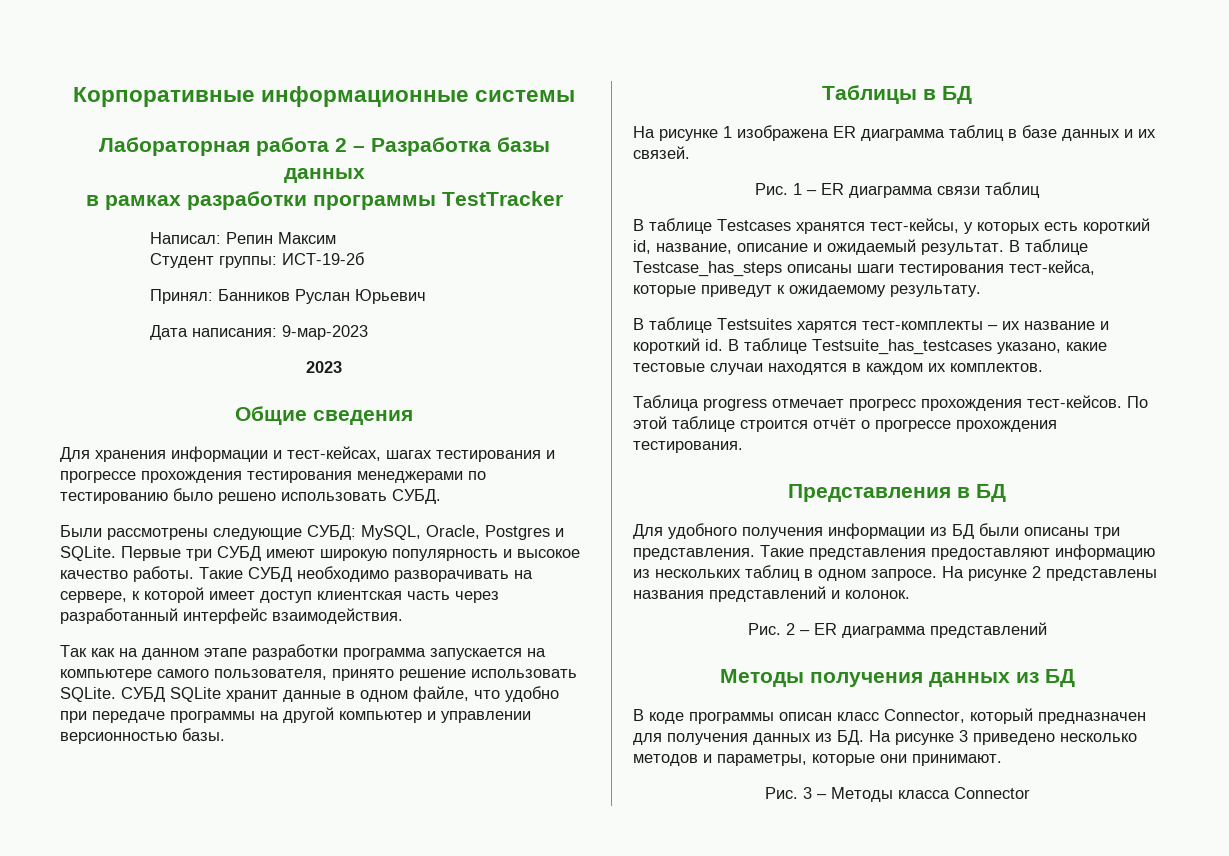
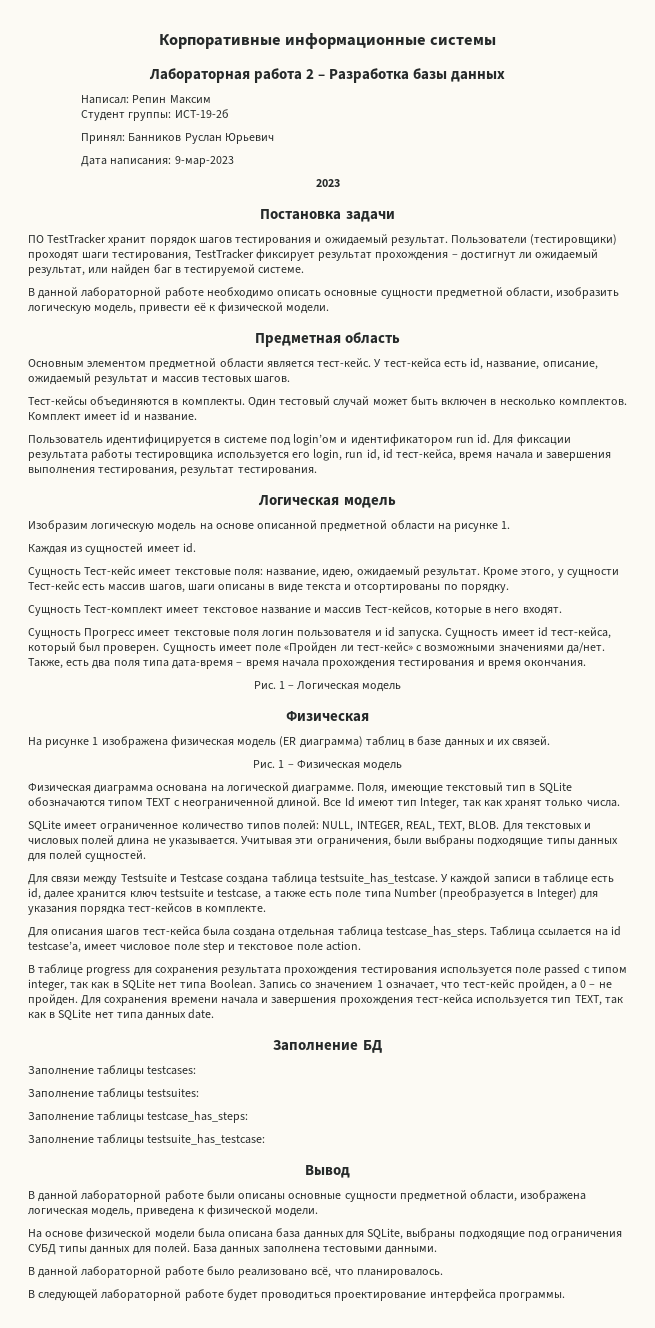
- в рамках разработки программы TestTracker
- Общие сведения
- Для хранения информации и тест-кейсах, шагах тестирования и прогрессе прохождения тестирования менеджерами по тестированию было решено использовать СУБД.
- Были рассмотрены следующие СУБД: MySQL, Oracle, Postgres и SQLite. Первые три СУБД имеют широкую популярность и высокое качество работы. Такие СУБД необходимо разворачивать на сервере, к которой имеет доступ клиентская часть через разработанный интерфейс взаимодействия.
- Так как на данном этапе разработки программа запускается на компьютере самого пользователя, принято решение использовать SQLite. СУБД SQLite хранит данные в одном файле, что удобно при передаче программы на другой компьютер и управлении версионностью базы.
- Таблицы в БД
+ Постановка задачи
+ ПО TestTracker хранит порядок шагов тестирования и ожидаемый результат. Пользователи (тестировщики) проходят шаги тестирования, TestTracker фиксирует результат прохождения – достигнут ли ожидаемый результат, или найден баг в тестируемой системе.
+ В данной лабораторной работе необходимо описать основные сущности предметной области, изобразить логическую модель, привести её к физической модели.
+ Предметная область
+ Основным элементом предметной области является тест-кейс. У тест-кейса есть id, название, описание, ожидаемый результат и массив тестовых шагов.
+ Тест-кейсы объединяются в комплекты. Один тестовый случай может быть включен в несколько комплектов. Комплект имеет id и название.
+ Пользователь идентифицируется в системе под login’ом и идентификатором run id. Для фиксации результата работы тестировщика используется его login, run id, id тест-кейса, время начала и завершения выполнения тестирования, результат тестирования.
+ Логическая модель
+ Изобразим логическую модель на основе описанной предметной области на рисунке 1.
+ Каждая из сущностей имеет id.
+ Сущность Тест-кейс имеет текстовые поля: название, идею, ожидаемый результат. Кроме этого, у сущности Тест-кейс есть массив шагов, шаги описаны в виде текста и отсортированы по порядку.
+ Сущность Тест-комплект имеет текстовое название и массив Тест-кейсов, которые в него входят.
+ Сущность Прогресс имеет текстовые поля логин пользователя и id запуска. Сущность имеет id тест-кейса, который был проверен. Сущность имеет поле «Пройден ли тест-кейс» с возможными значениями да/нет. Также, есть два поля типа дата-время – время начала прохождения тестирования и время окончания.
+ Рис. 1 – Логическая модель
+ Физическая
- На рисунке 1 изображена ER диаграмма таблиц в базе данных и их связей.
+ На рисунке 1 изображена физическая модель (ER диаграмма) таблиц в базе данных и их связей.
- Рис. 1 – ER диаграмма связи таблиц
- В таблице Testcases хранятся тест-кейсы, у которых есть короткий id, название, описание и ожидаемый результат. В таблице Testcase_has_steps описаны шаги тестирования тест-кейса, которые приведут к ожидаемому результату.
- В таблице Testsuites харятся тест-комплекты – их название и короткий id. В таблице Testsuite_has_testcases указано, какие тестовые случаи находятся в каждом их комплектов.
- Таблица progress отмечает прогресс прохождения тест-кейсов. По этой таблице строится отчёт о прогрессе прохождения тестирования.
- Представления в БД
- Для удобного получения информации из БД были описаны три представления. Такие представления предоставляют информацию из нескольких таблиц в одном запросе. На рисунке 2 представлены названия представлений и колонок.
- Рис. 2 – ER диаграмма представлений
- Методы получения данных из БД
- В коде программы описан класс Connector, который предназначен для получения данных из БД. На рисунке 3 приведено несколько методов и параметры, которые они принимают.
- Рис. 3 – Методы класса Connector
+ Рис. 1 – Физическая модель
+ Физическая диаграмма основана на логической диаграмме. Поля, имеющие текстовый тип в SQLite обозначаются типом TEXT с неограниченной длиной. Все Id имеют тип Integer, так как хранят только числа.
+ SQLite имеет ограниченное количество типов полей: NULL, INTEGER, REAL, TEXT, BLOB. Для текстовых и числовых полей длина не указывается. Учитывая эти ограничения, были выбраны подходящие типы данных для полей сущностей.
+ Для связи между Testsuite и Testcase создана таблица testsuite_has_testcase. У каждой записи в таблице есть id, далее хранится ключ testsuite и testcase, а также есть поле типа Number (преобразуется в Integer) для указания порядка тест-кейсов в комплекте.
+ Для описания шагов тест-кейса была создана отдельная таблица testcase_has_steps. Таблица ссылается на id testcase’а, имеет числовое поле step и текстовое поле action.
+ В таблице progress для сохранения результата прохождения тестирования используется поле passed с типом integer, так как в SQLite нет типа Boolean. Запись со значением 1 означает, что тест-кейс пройден, а 0 – не пройден. Для сохранения времени начала и завершения прохождения тест-кейса используется тип TEXT, так как в SQLite нет типа данных date.
+ Заполнение БД
+ Заполнение таблицы testcases:
+ Заполнение таблицы testsuites:
+ Заполнение таблицы testcase_has_steps:
+ Заполнение таблицы testsuite_has_testcase:
+ Вывод
+ В данной лабораторной работе были описаны основные сущности предметной области, изображена логическая модель, приведена к физической модели.
+ На основе физической модели была описана база данных для SQLite, выбраны подходящие под ограничения СУБД типы данных для полей. База данных заполнена тестовыми данными.
+ В данной лабораторной работе было реализовано всё, что планировалось.
+ В следующей лабораторной работе будет проводиться проектирование интерфейса программы.

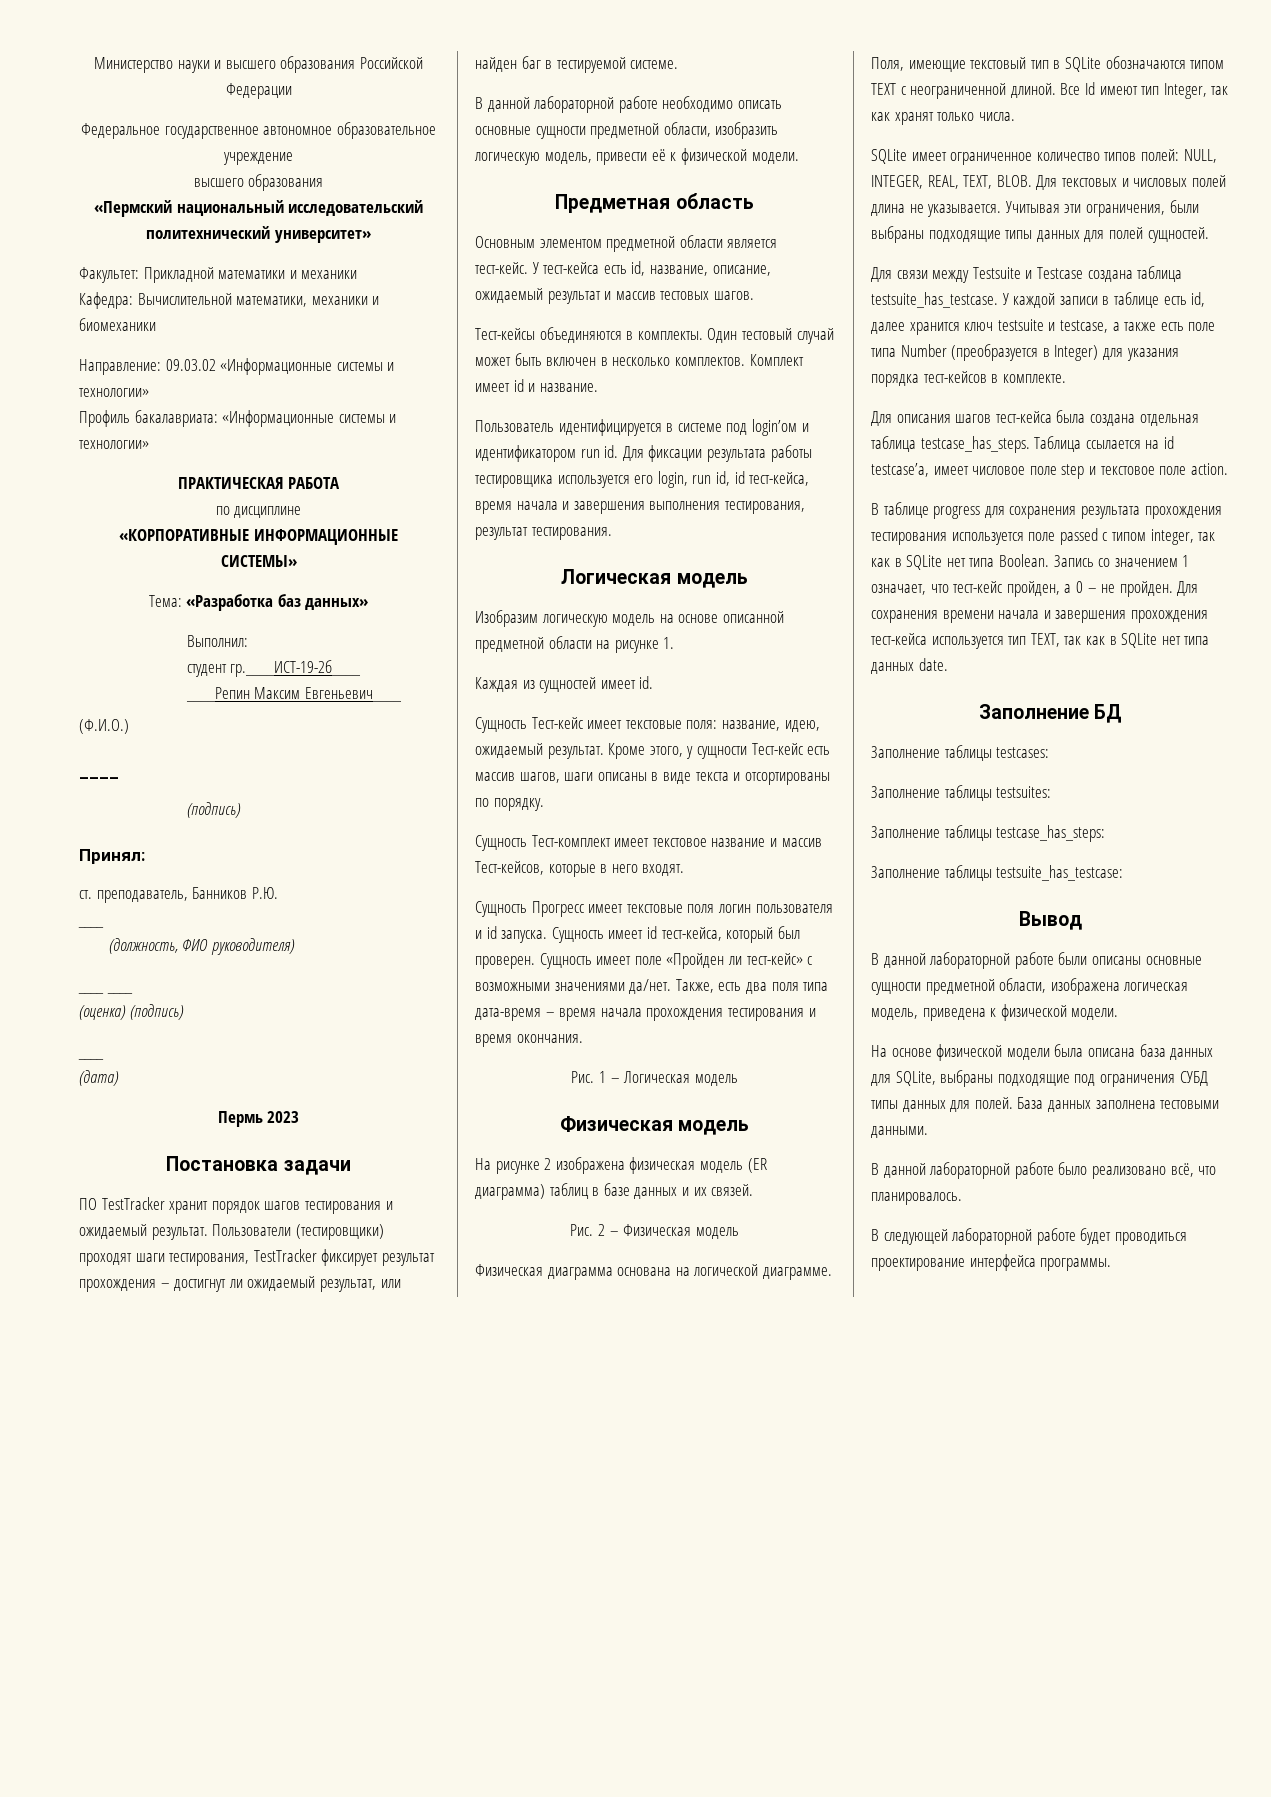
- Корпоративные информационные системы
- Лабораторная работа 2 – Разработка базы данных
- Написал: Репин Максим
- Студент группы: ИСТ-19-2б
- Принял: Банников Руслан Юрьевич
- Дата написания: 9-мар-2023
- 2023
+ Министерство науки и высшего образования Российской Федерации
+ Федеральное государственное автономное образовательное учреждение
+ высшего образования
+ «Пермский национальный исследовательский политехнический университет»
+ Факультет: Прикладной математики и механики
+ Кафедра: Вычислительной математики, механики и биомеханики
+ Направление: 09.03.02 «Информационные системы и технологии»
+ Профиль бакалавриата: «Информационные системы и технологии»
+ ПРАКТИЧЕСКАЯ РАБОТА
+ по дисциплине
+ «КОРПОРАТИВНЫЕ ИНФОРМАЦИОННЫЕ СИСТЕМЫ»
+ Тема: «Разработка баз данных»
+ Выполнил:
+ студент гр.____ИСТ-19-2б____
+ ____Репин Максим Евгеньевич____
+ (Ф.И.О.)
+ ____
+ (подпись)
+ Принял:
+ ст. преподаватель, Банников Р.Ю.
+ ____
+ (должность, ФИО руководителя)
+ ____ ____
+ (оценка) (подпись)
+ ____
+ (дата)
+ Пермь 2023
  Рис. 1 – Логическая модель
- Физическая
+ Физическая модель
- На рисунке 1 изображена физическая модель (ER диаграмма) таблиц в базе данных и их связей.
+ На рисунке 2 изображена физическая модель (ER диаграмма) таблиц в базе данных и их связей.
- Рис. 1 – Физическая модель
+ Рис. 2 – Физическая модель

